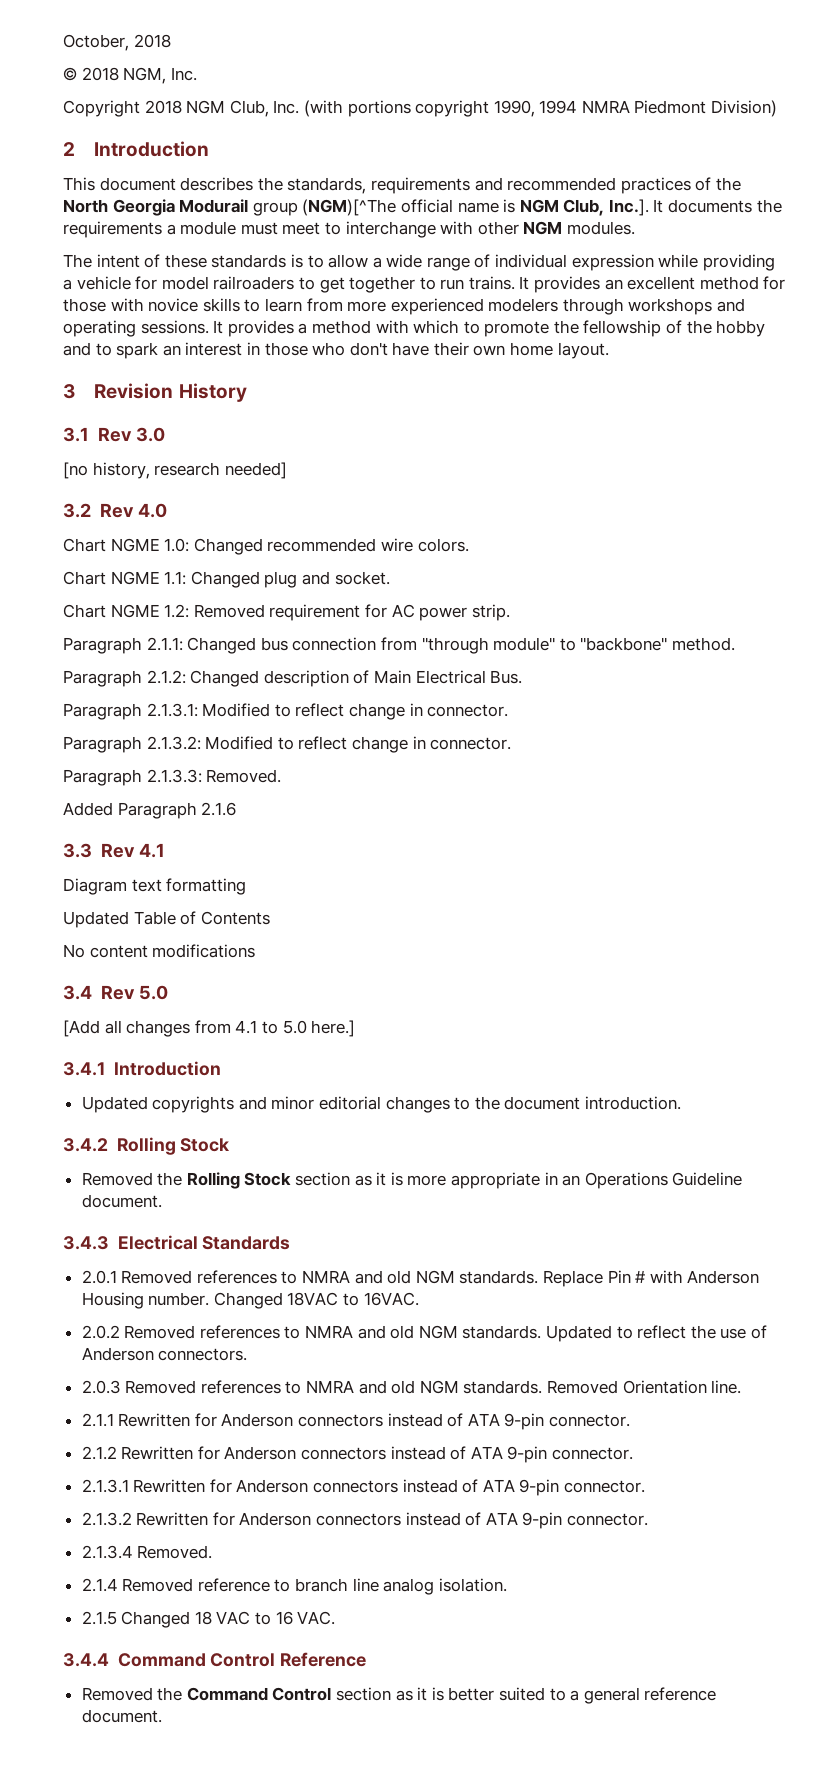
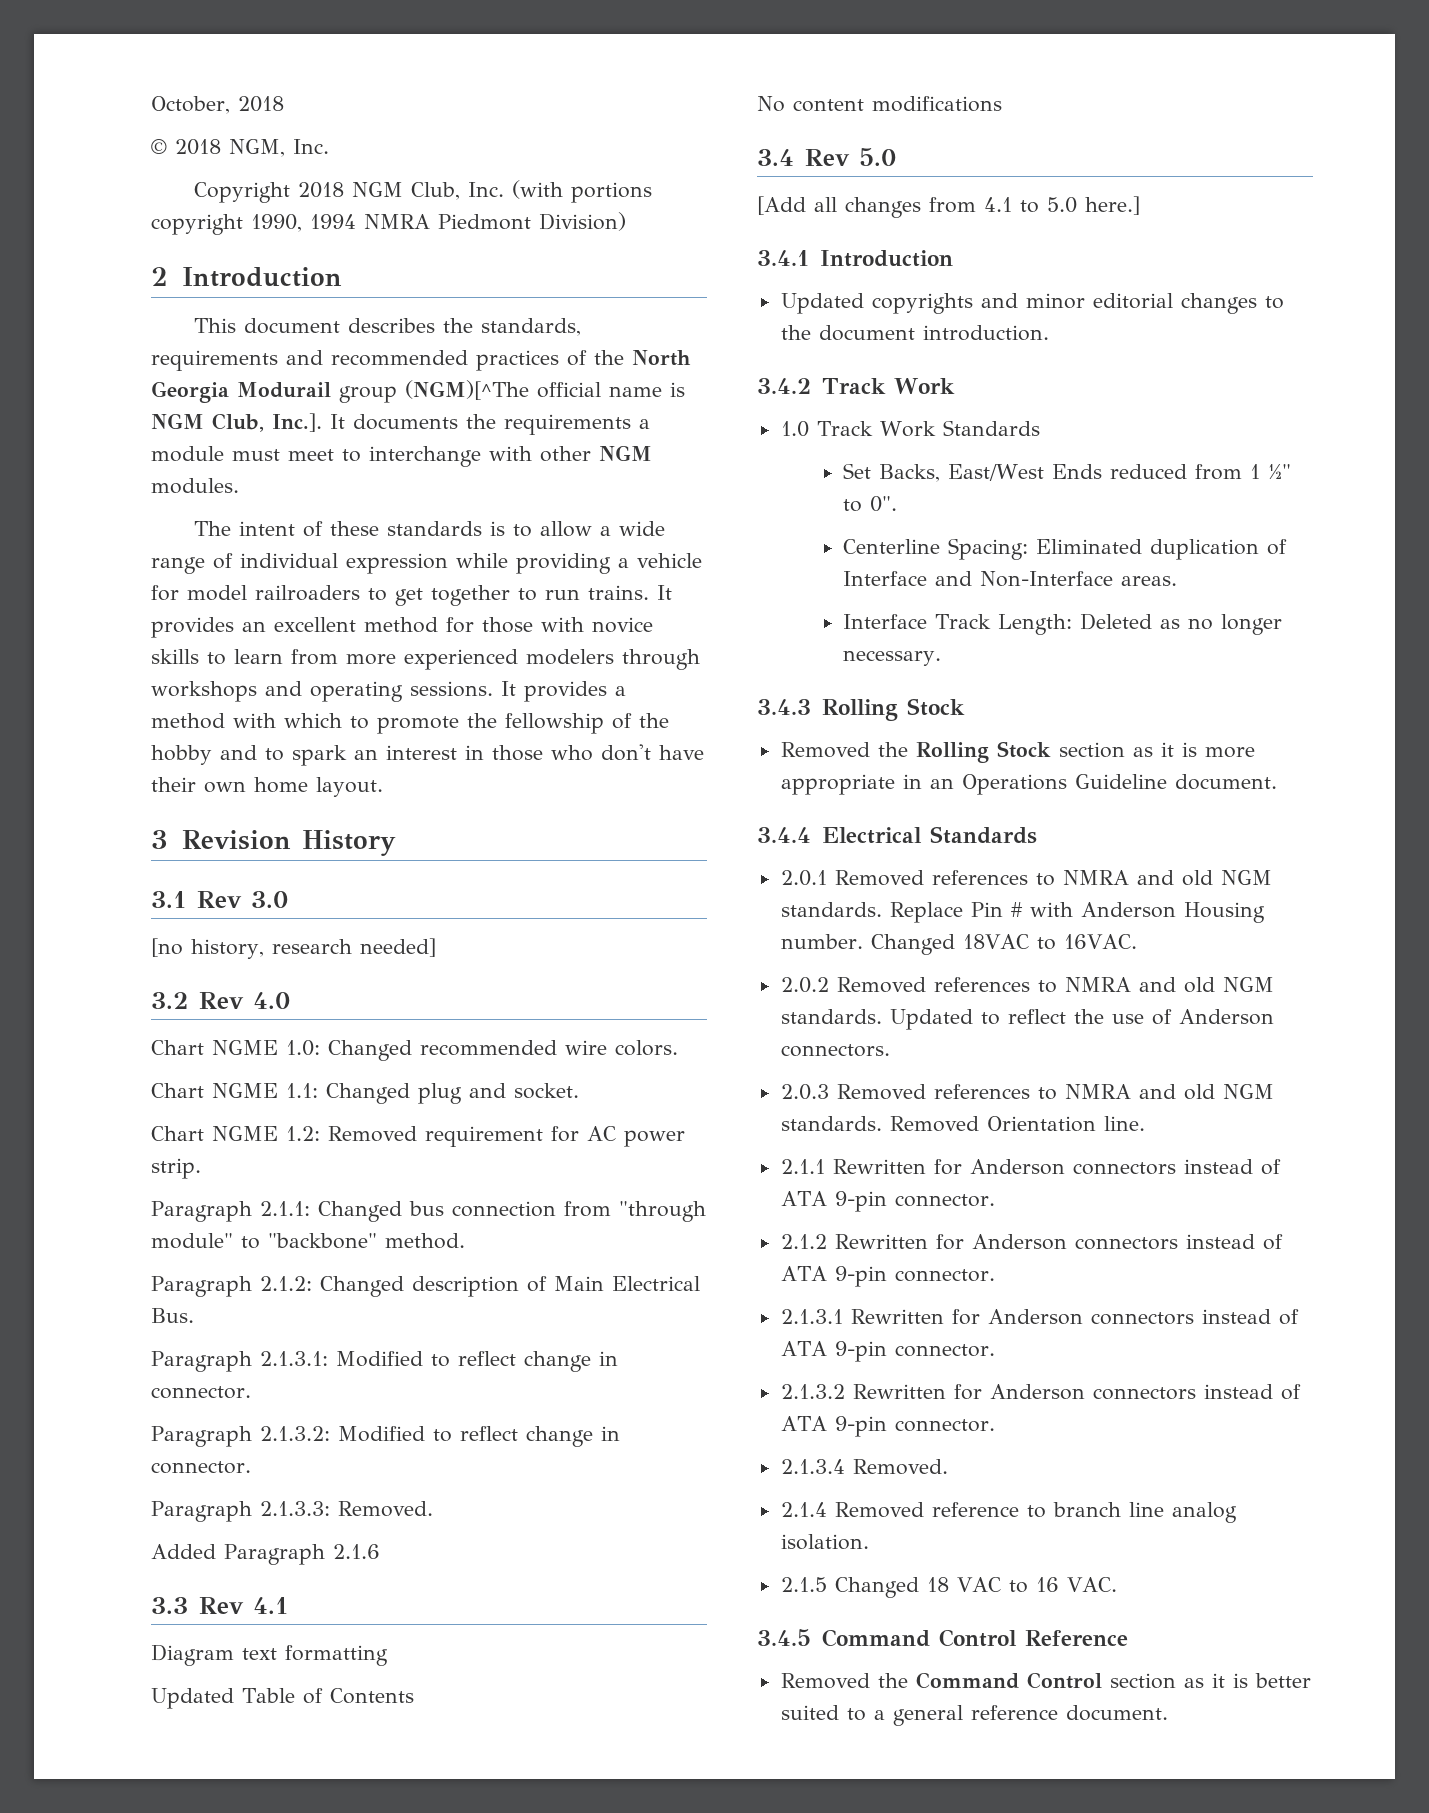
- 3.4.2 Rolling Stock
+ 3.4.2 Track Work
+ 1.0 Track Work Standards
+ Set Backs, East/West Ends reduced from 1 ½" to 0".
+ Centerline Spacing: Eliminated duplication of Interface and Non-Interface areas.
+ Interface Track Length: Deleted as no longer necessary.
+ 3.4.3 Rolling Stock
- 3.4.3 Electrical Standards
+ 3.4.4 Electrical Standards
- 3.4.4 Command Control Reference
+ 3.4.5 Command Control Reference

